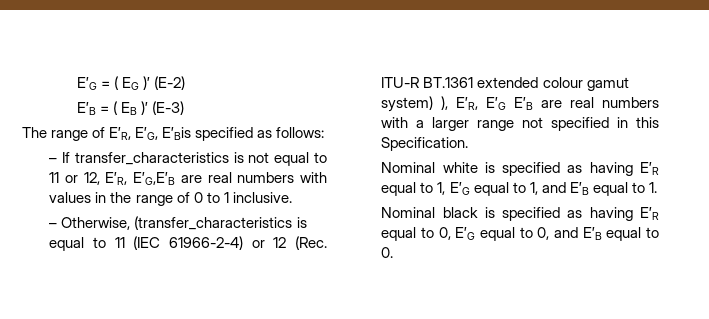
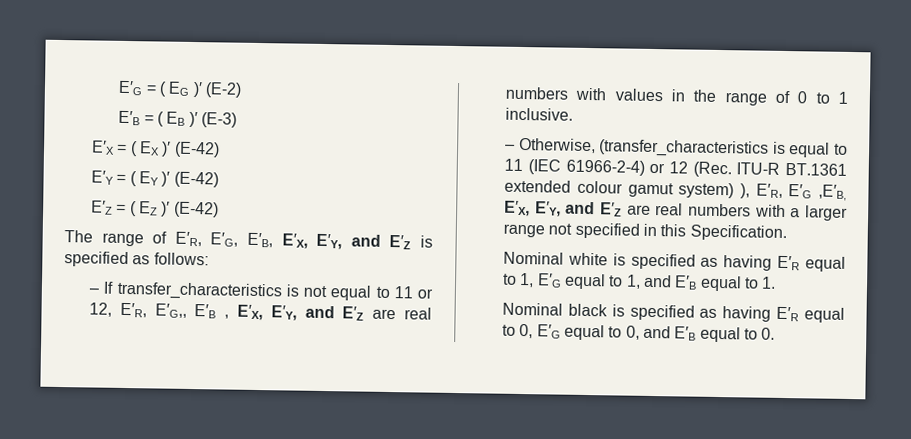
+ E′X = ( EX )′ (E-42)
+ E′Y = ( EY )′ (E-42)
+ E′Z = ( EZ )′ (E-42)
- The range of E′R, E′G, E′Bis specified as follows:
+ The range of E′R, E′G, E′B, E′X, E′Y, and E′Z is specified as follows:
- – If transfer_characteristics is not equal to 11 or 12, E′R, E′G,E′B are real numbers with values in the range of 0 to 1 inclusive.
+ – If transfer_characteristics is not equal to 11 or 12, E′R, E′G,, E′B , E′X, E′Y, and E′Z are real numbers with values in the range of 0 to 1 inclusive.
- – Otherwise, (transfer_characteristics is equal to 11 (IEC 61966-2-4) or 12 (Rec. ITU-R BT.1361 extended colour gamut system) ), E′R, E′G E′B are real numbers with a larger range not specified in this Specification.
+ – Otherwise, (transfer_characteristics is equal to 11 (IEC 61966-2-4) or 12 (Rec. ITU-R BT.1361 extended colour gamut system) ), E′R, E′G ,E′B, E′X, E′Y, and E′Z are real numbers with a larger range not specified in this Specification.

